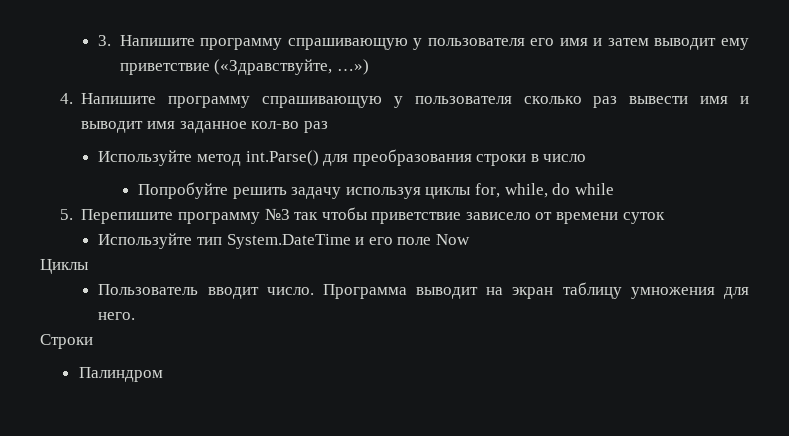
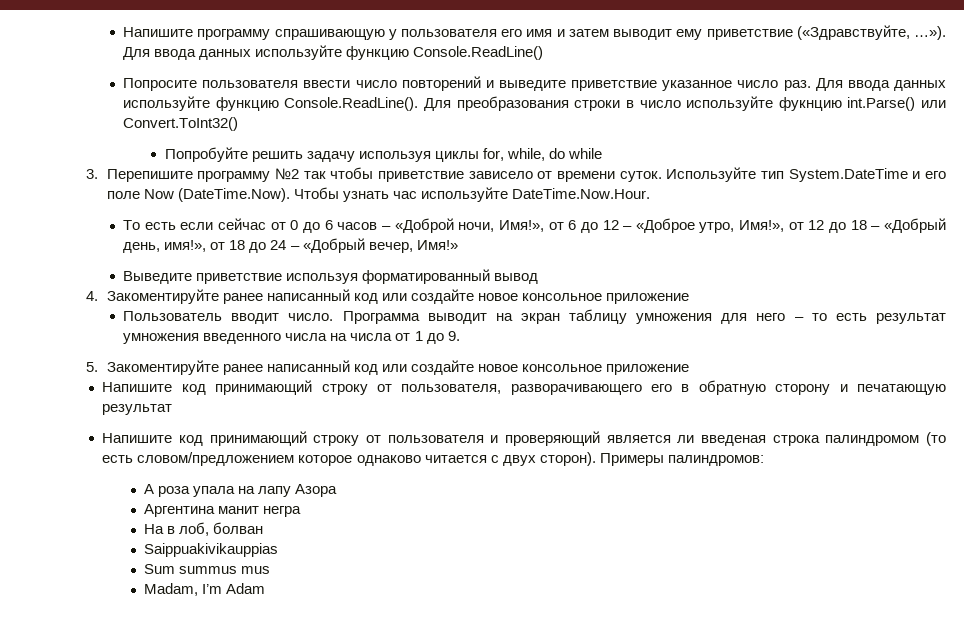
- 3. Напишите программу спрашивающую у пользователя его имя и затем выводит ему приветствие («Здравствуйте, …»)
- 4. Напишите программу спрашивающую у пользователя сколько раз вывести имя и выводит имя заданное кол-во раз
- Используйте метод int.Parse() для преобразования строки в число
+ Напишите программу спрашивающую у пользователя его имя и затем выводит ему приветствие («Здравствуйте, …»). Для ввода данных используйте функцию Console.ReadLine()
+ Попросите пользователя ввести число повторений и выведите приветствие указанное число раз. Для ввода данных используйте функцию Console.ReadLine(). Для преобразования строки в число используйте фукнцию int.Parse() или Convert.ToInt32()
- 5. Перепишите программу №3 так чтобы приветствие зависело от времени суток
- Используйте тип System.DateTime и его поле Now
- Циклы
+ 3. Перепишите программу №2 так чтобы приветствие зависело от времени суток. Используйте тип System.DateTime и его поле Now (DateTime.Now). Чтобы узнать час используйте DateTime.Now.Hour.
+ То есть если сейчас от 0 до 6 часов – «Доброй ночи, Имя!», от 6 до 12 – «Доброе утро, Имя!», от 12 до 18 – «Добрый день, имя!», от 18 до 24 – «Добрый вечер, Имя!»
+ Выведите приветствие используя форматированный вывод
+ 4. Закоментируйте ранее написанный код или создайте новое консольное приложение
- Программа выводит на экран таблицу умножения для него.
- Строки
- Палиндром
+ Программа выводит на экран таблицу умножения для него – то есть результат умножения введенного числа на числа от 1 до 9.
+ 5. Закоментируйте ранее написанный код или создайте новое консольное приложение
+ Напишите код принимающий строку от пользователя, разворачивающего его в обратную сторону и печатающую результат
+ Напишите код принимающий строку от пользователя и проверяющий является ли введеная строка палиндромом (то есть словом/предложением которое однаково читается с двух сторон). Примеры палиндромов:
+ А роза упала на лапу Азора
+ Аргентина манит негра
+ На в лоб, болван
+ Saippuakivikauppias
+ Sum summus mus
+ Madam, I’m Adam

